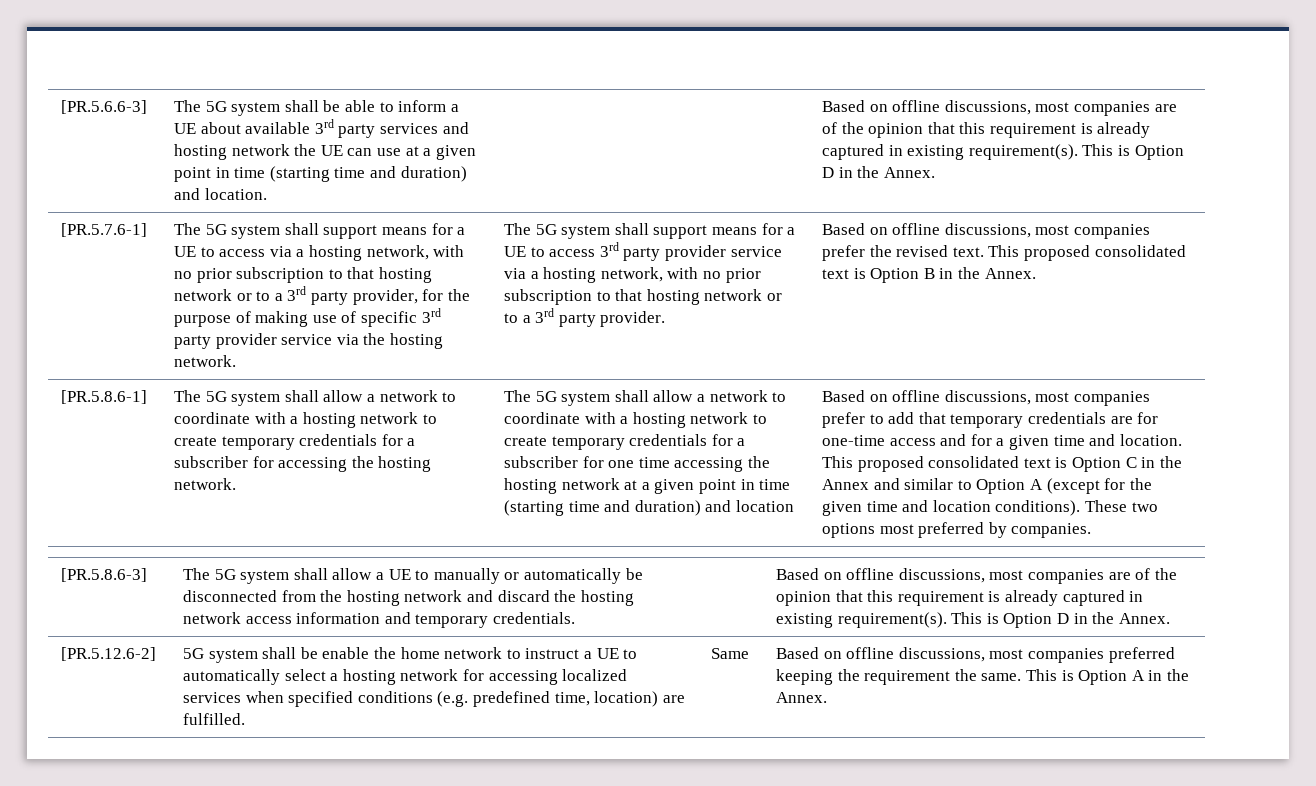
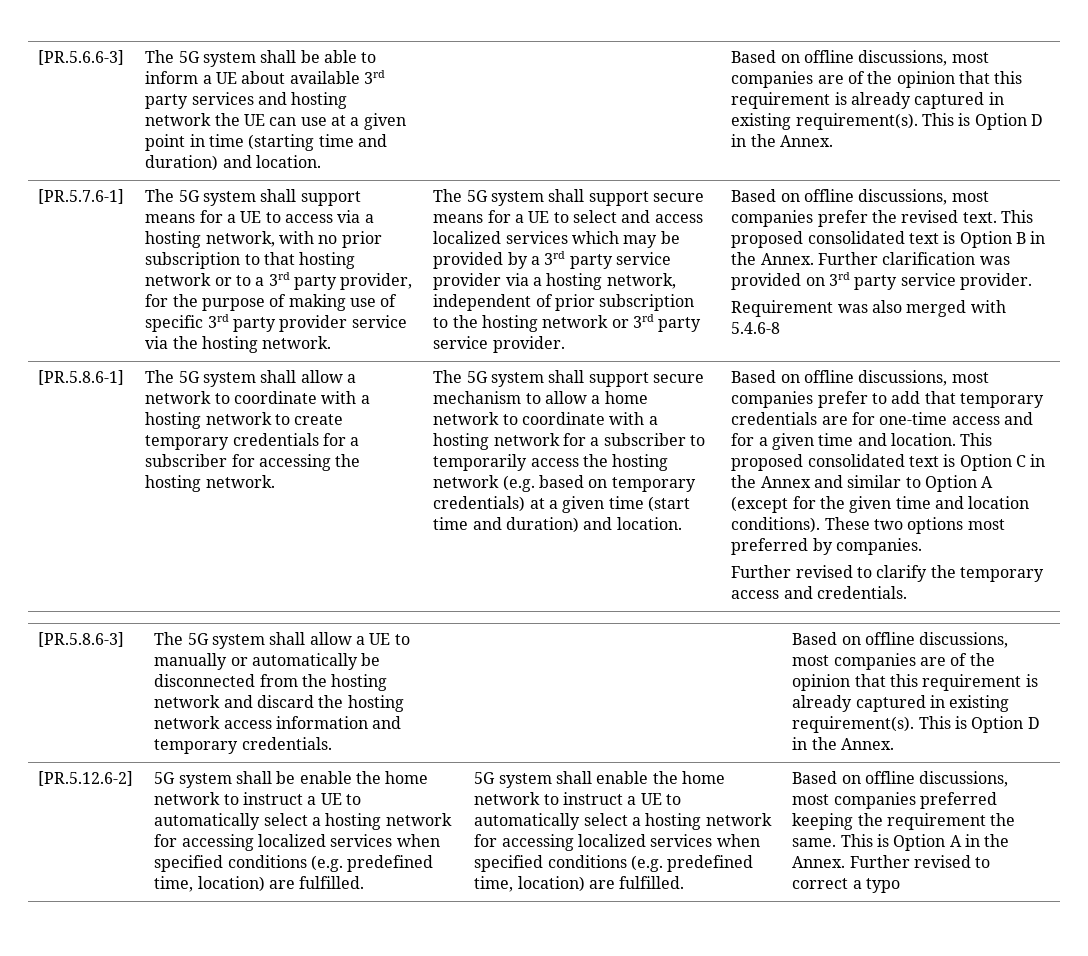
- The 5G system shall support means for a UE to access 3rd party provider service via a hosting network, with no prior subscription to that hosting network or to a 3rd party provider.
+ The 5G system shall support secure means for a UE to select and access localized services which may be provided by a 3rd party service provider via a hosting network, independent of prior subscription to the hosting network or 3rd party service provider.
+ Further clarification was provided on 3rd party service provider.
+ Requirement was also merged with 5.4.6-8
- The 5G system shall allow a network to coordinate with a hosting network to create temporary credentials for a subscriber for one time accessing the hosting network at a given point in time (starting time and duration) and location
+ The 5G system shall support secure mechanism to allow a home network to coordinate with a hosting network for a subscriber to temporarily access the hosting network (e.g. based on temporary credentials) at a given time (start time and duration) and location.
+ Further revised to clarify the temporary access and credentials.
- Same
+ 5G system shall enable the home network to instruct a UE to automatically select a hosting network for accessing localized services when specified conditions (e.g. predefined time, location) are fulfilled.
+ Further revised to correct a typo

